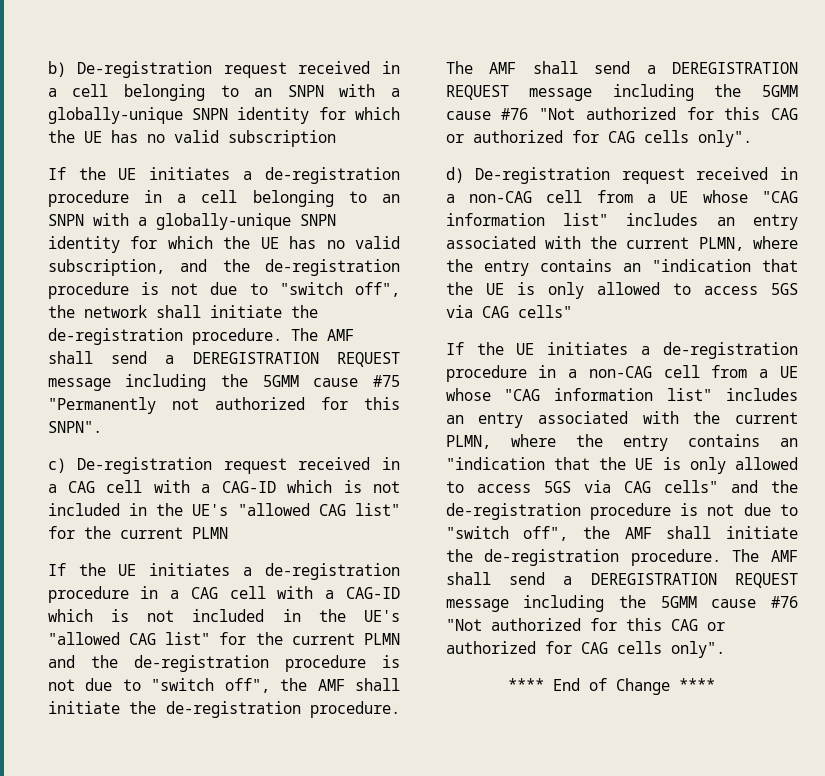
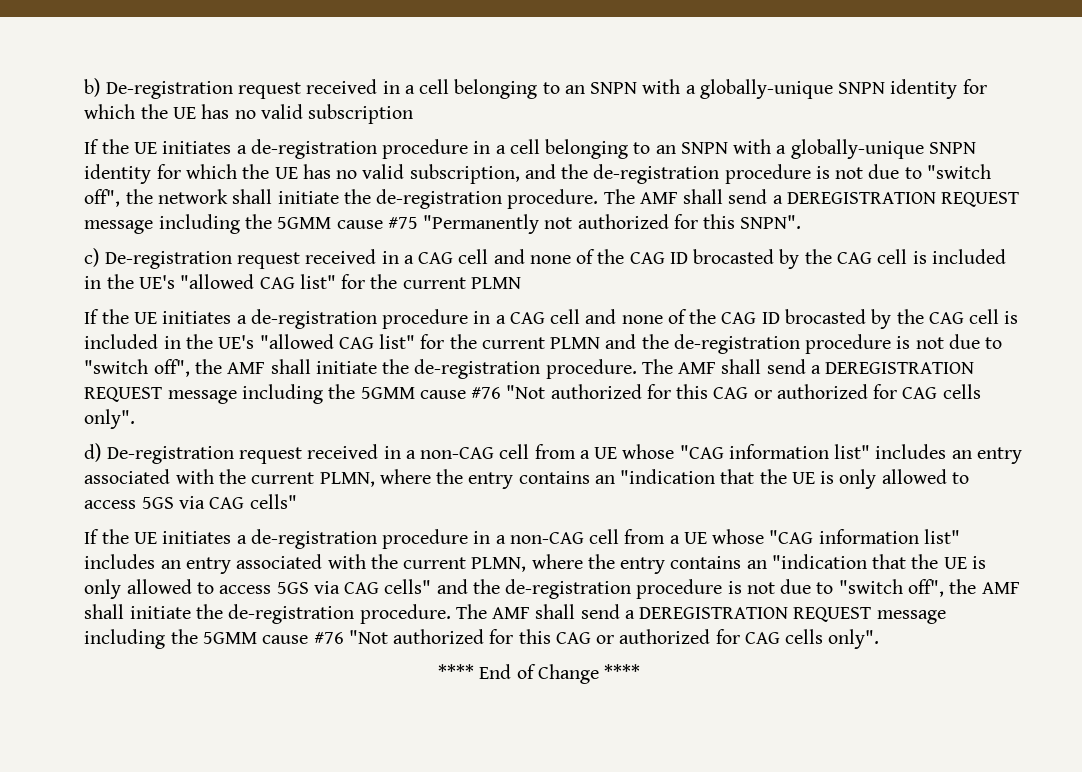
- c) De-registration request received in a CAG cell with a CAG-ID which is not included in the UE's "allowed CAG list" for the current PLMN
+ c) De-registration request received in a CAG cell and none of the CAG ID brocasted by the CAG cell is included in the UE's "allowed CAG list" for the current PLMN
- If the UE initiates a de-registration procedure in a CAG cell with a CAG-ID which is not included in the UE's "allowed CAG list" for the current PLMN and the de-registration procedure is not due to "switch off", the AMF shall initiate the de-registration procedure.
+ If the UE initiates a de-registration procedure in a CAG cell and none of the CAG ID brocasted by the CAG cell is included in the UE's "allowed CAG list" for the current PLMN and the de-registration procedure is not due to "switch off", the AMF shall initiate the de-registration procedure.

